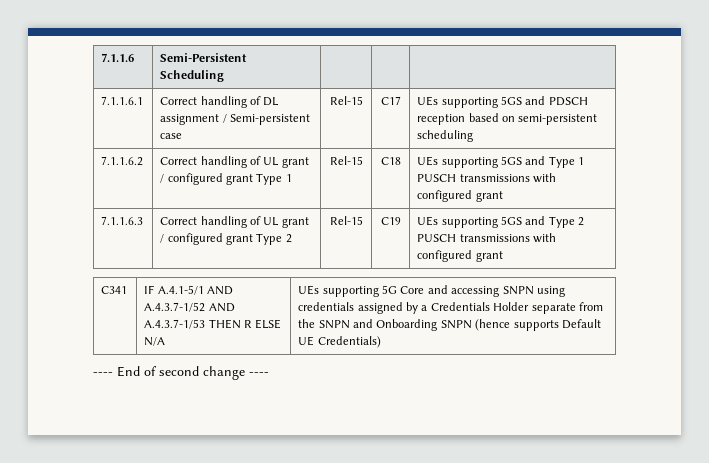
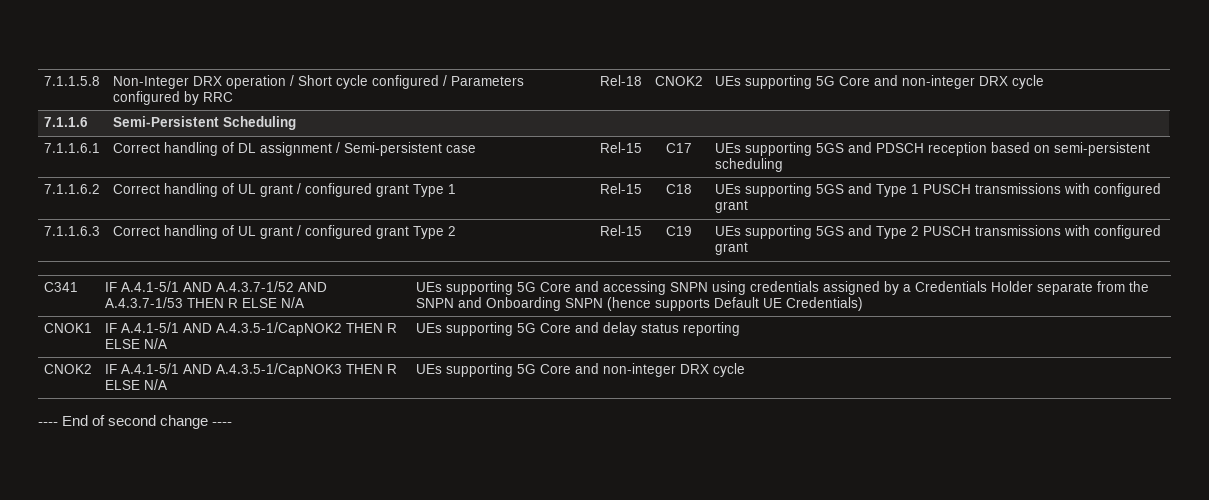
+ 7.1.1.5.8 | Non-Integer DRX operation / Short cycle configured / Parameters configured by RRC | Rel-18 | CNOK2 | UEs supporting 5G Core and non-integer DRX cycle
+ CNOK1 | IF A.4.1-5/1 AND A.4.3.5-1/CapNOK2 THEN R ELSE N/A | UEs supporting 5G Core and delay status reporting
+ CNOK2 | IF A.4.1-5/1 AND A.4.3.5-1/CapNOK3 THEN R ELSE N/A | UEs supporting 5G Core and non-integer DRX cycle

